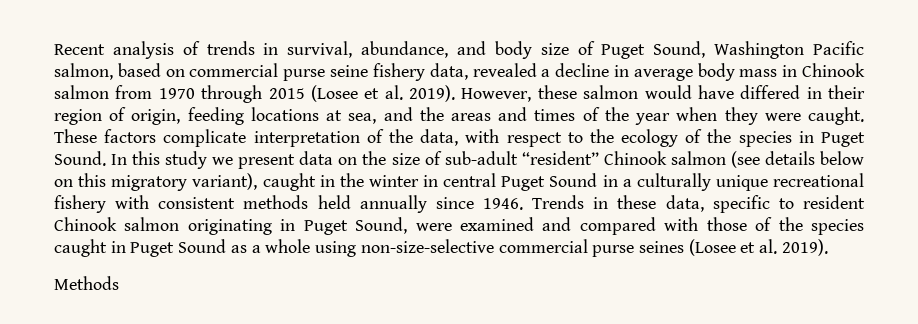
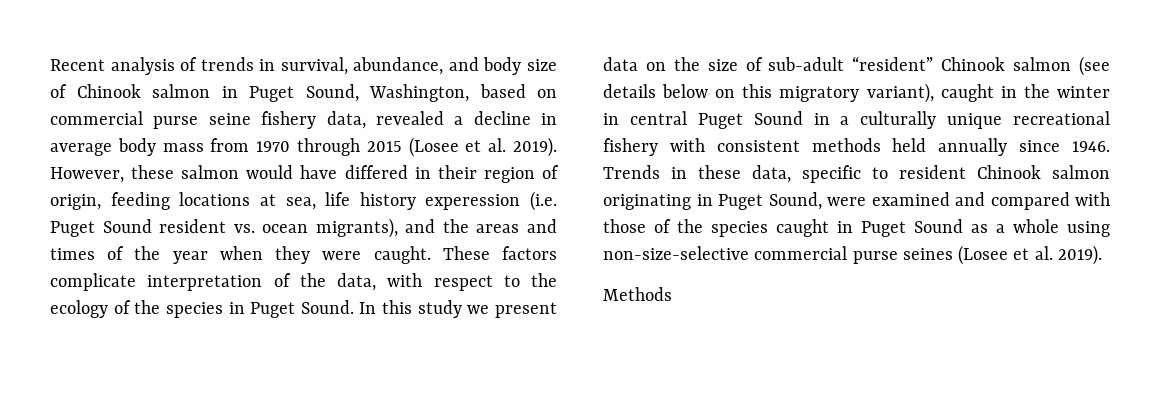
- Recent analysis of trends in survival, abundance, and body size of Puget Sound, Washington Pacific salmon, based on commercial purse seine fishery data, revealed a decline in average body mass in Chinook salmon from 1970 through 2015 (Losee et al. 2019).
+ Recent analysis of trends in survival, abundance, and body size of Chinook salmon in Puget Sound, Washington, based on commercial purse seine fishery data, revealed a decline in average body mass from 1970 through 2015 (Losee et al. 2019).
- However, these salmon would have differed in their region of origin, feeding locations at sea, and the areas and times of the year when they were caught.
+ However, these salmon would have differed in their region of origin, feeding locations at sea, life history experession (i.e. Puget Sound resident vs. ocean migrants), and the areas and times of the year when they were caught.

